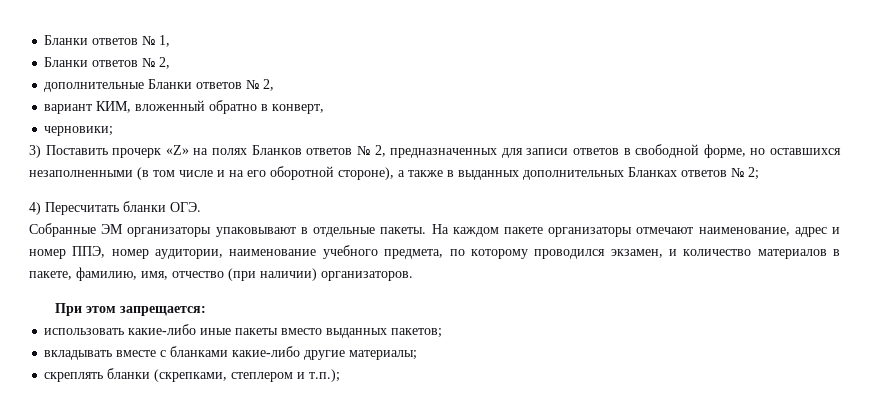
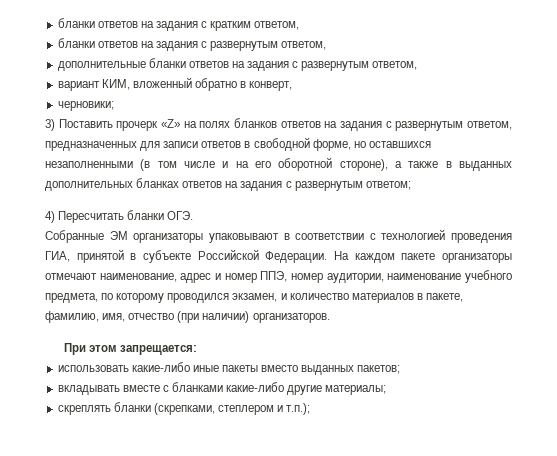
- Бланки ответов № 1,
- Бланки ответов № 2,
- дополнительные Бланки ответов № 2,
+ бланки ответов на задания с кратким ответом,
+ бланки ответов на задания с развернутым ответом,
+ дополнительные бланки ответов на задания с развернутым ответом,
- 3) Поставить прочерк «Z» на полях Бланков ответов № 2, предназначенных для записи ответов в свободной форме, но оставшихся незаполненными (в том числе и на его оборотной стороне), а также в выданных дополнительных Бланках ответов № 2;
+ 3) Поставить прочерк «Z» на полях бланков ответов на задания с развернутым ответом, предназначенных для записи ответов в свободной форме, но оставшихся незаполненными (в том числе и на его оборотной стороне), а также в выданных дополнительных бланках ответов на задания с развернутым ответом;
- Собранные ЭМ организаторы упаковывают в отдельные пакеты.
+ Собранные ЭМ организаторы упаковывают в соответствии с технологией проведения ГИА, принятой в субъекте Российской Федерации.

